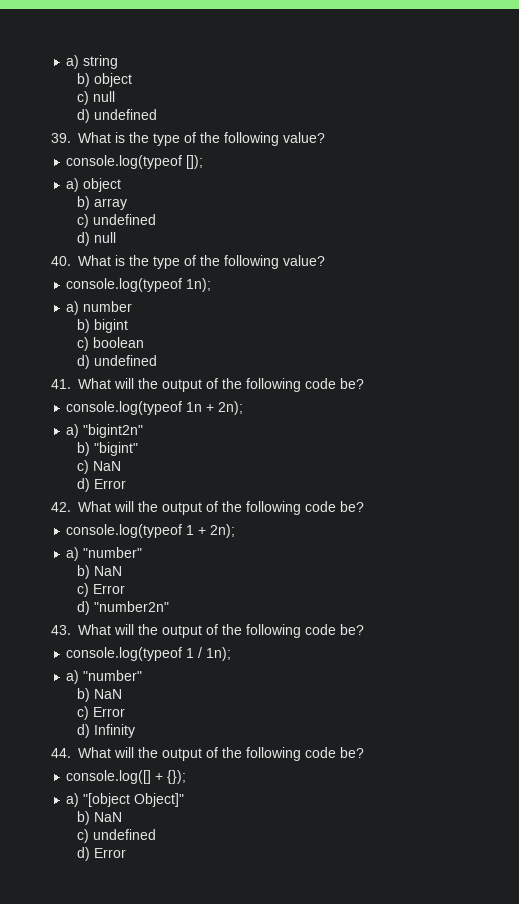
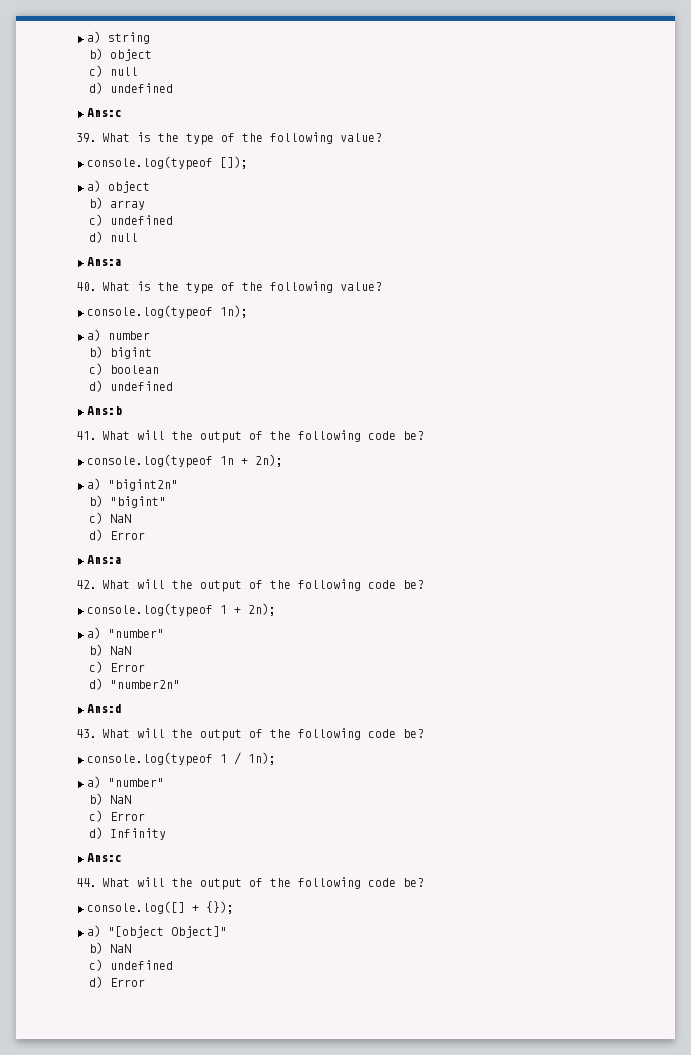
  c) null
  d) undefined
+ Ans:c
  d) null
+ Ans:a
+ Ans:b
  c) NaN
  d) Error
+ Ans:a
+ Ans:d
  d) Infinity
+ Ans:c

